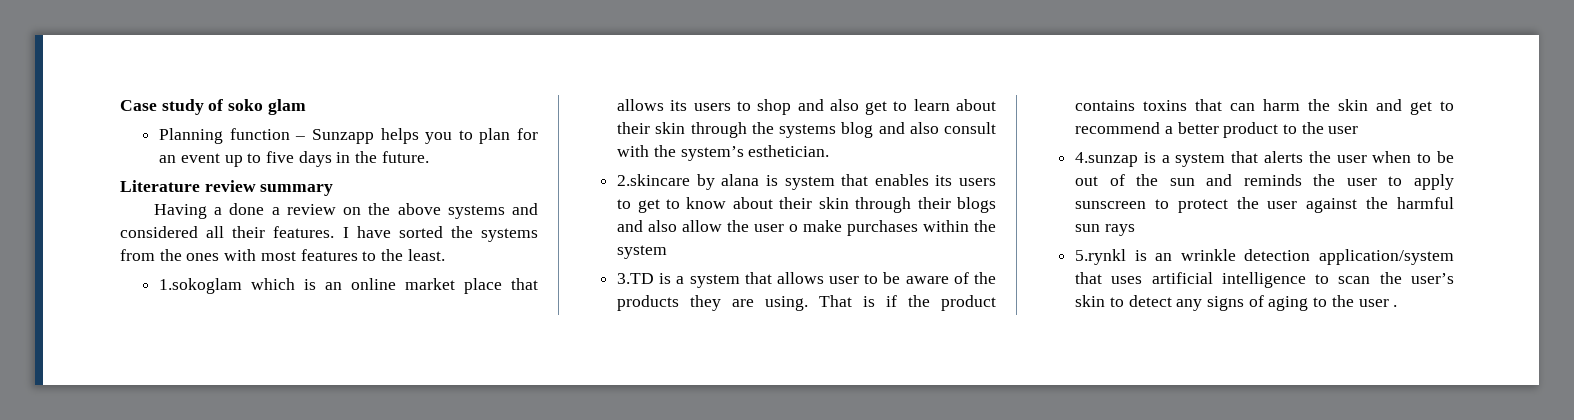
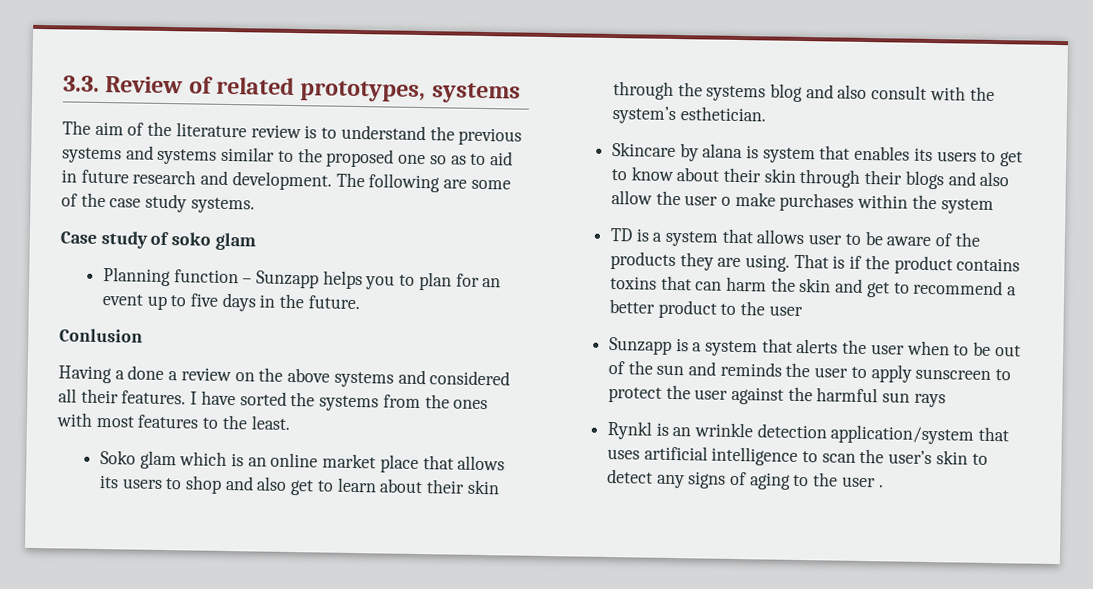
+ 3.3. Review of related prototypes, systems
+ The aim of the literature review is to understand the previous systems and systems similar to the proposed one so as to aid in future research and development. The following are some of the case study systems.
- Literature review summary
+ Conlusion
- 1.sokoglam which is an online market place that allows its users to shop and also get to learn about their skin through the systems blog and also consult with the system’s esthetician.
+ Soko glam which is an online market place that allows its users to shop and also get to learn about their skin through the systems blog and also consult with the system’s esthetician.
- 2.skincare by alana is system that enables its users to get to know about their skin through their blogs and also allow the user o make purchases within the system
+ Skincare by alana is system that enables its users to get to know about their skin through their blogs and also allow the user o make purchases within the system
- 3.TD is a system that allows user to be aware of the products they are using.
+ TD is a system that allows user to be aware of the products they are using.
- 4.sunzap is a system that alerts the user when to be out of the sun and reminds the user to apply sunscreen to protect the user against the harmful sun rays
+ Sunzapp is a system that alerts the user when to be out of the sun and reminds the user to apply sunscreen to protect the user against the harmful sun rays
- 5.rynkl is an wrinkle detection application/system that uses artificial intelligence to scan the user’s skin to detect any signs of aging to the user .
+ Rynkl is an wrinkle detection application/system that uses artificial intelligence to scan the user’s skin to detect any signs of aging to the user .

